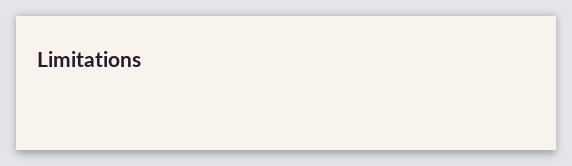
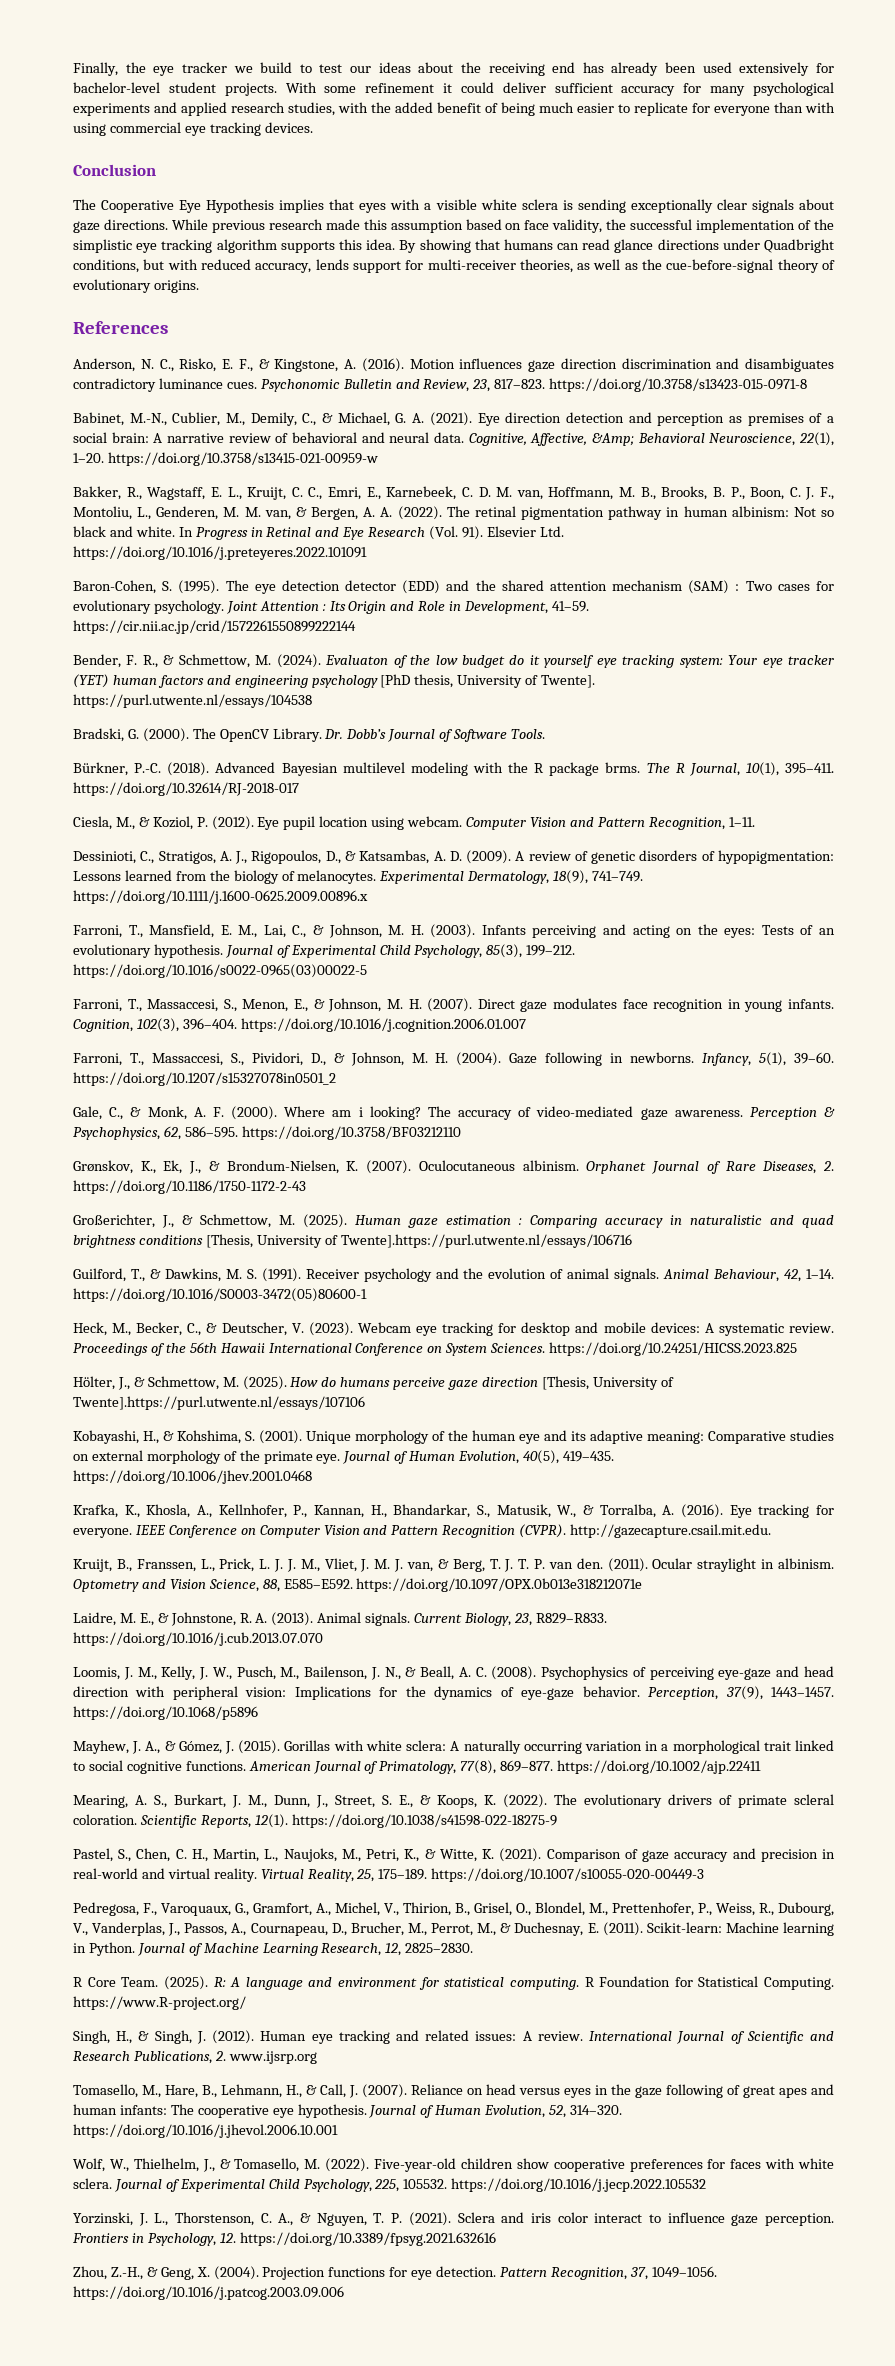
- Limitations
+ Finally, the eye tracker we build to test our ideas about the receiving end has already been used extensively for bachelor-level student projects. With some refinement it could deliver sufficient accuracy for many psychological experiments and applied research studies, with the added benefit of being much easier to replicate for everyone than with using commercial eye tracking devices.
+ Conclusion
+ The Cooperative Eye Hypothesis implies that eyes with a visible white sclera is sending exceptionally clear signals about gaze directions. While previous research made this assumption based on face validity, the successful implementation of the simplistic eye tracking algorithm supports this idea. By showing that humans can read glance directions under Quadbright conditions, but with reduced accuracy, lends support for multi-receiver theories, as well as the cue-before-signal theory of evolutionary origins.
+ References
+ Anderson, N. C., Risko, E. F., & Kingstone, A. (2016). Motion influences gaze direction discrimination and disambiguates contradictory luminance cues. Psychonomic Bulletin and Review, 23, 817–823. https://doi.org/10.3758/s13423-015-0971-8
+ Babinet, M.-N., Cublier, M., Demily, C., & Michael, G. A. (2021). Eye direction detection and perception as premises of a social brain: A narrative review of behavioral and neural data. Cognitive, Affective, &Amp; Behavioral Neuroscience, 22(1), 1–20. https://doi.org/10.3758/s13415-021-00959-w
+ Bakker, R., Wagstaff, E. L., Kruijt, C. C., Emri, E., Karnebeek, C. D. M. van, Hoffmann, M. B., Brooks, B. P., Boon, C. J. F., Montoliu, L., Genderen, M. M. van, & Bergen, A. A. (2022). The retinal pigmentation pathway in human albinism: Not so black and white. In Progress in Retinal and Eye Research (Vol. 91). Elsevier Ltd. https://doi.org/10.1016/j.preteyeres.2022.101091
+ Baron-Cohen, S. (1995). The eye detection detector (EDD) and the shared attention mechanism (SAM) : Two cases for evolutionary psychology. Joint Attention : Its Origin and Role in Development, 41–59. https://cir.nii.ac.jp/crid/1572261550899222144
+ Bender, F. R., & Schmettow, M. (2024). Evaluaton of the low budget do it yourself eye tracking system: Your eye tracker (YET) human factors and engineering psychology [PhD thesis, University of Twente]. https://purl.utwente.nl/essays/104538
+ Bradski, G. (2000). The OpenCV Library. Dr. Dobb’s Journal of Software Tools.
+ Bürkner, P.-C. (2018). Advanced Bayesian multilevel modeling with the R package brms. The R Journal, 10(1), 395–411. https://doi.org/10.32614/RJ-2018-017
+ Ciesla, M., & Koziol, P. (2012). Eye pupil location using webcam. Computer Vision and Pattern Recognition, 1–11.
+ Dessinioti, C., Stratigos, A. J., Rigopoulos, D., & Katsambas, A. D. (2009). A review of genetic disorders of hypopigmentation: Lessons learned from the biology of melanocytes. Experimental Dermatology, 18(9), 741–749. https://doi.org/10.1111/j.1600-0625.2009.00896.x
+ Farroni, T., Mansfield, E. M., Lai, C., & Johnson, M. H. (2003). Infants perceiving and acting on the eyes: Tests of an evolutionary hypothesis. Journal of Experimental Child Psychology, 85(3), 199–212. https://doi.org/10.1016/s0022-0965(03)00022-5
+ Farroni, T., Massaccesi, S., Menon, E., & Johnson, M. H. (2007). Direct gaze modulates face recognition in young infants. Cognition, 102(3), 396–404. https://doi.org/10.1016/j.cognition.2006.01.007
+ Farroni, T., Massaccesi, S., Pividori, D., & Johnson, M. H. (2004). Gaze following in newborns. Infancy, 5(1), 39–60. https://doi.org/10.1207/s15327078in0501_2
+ Gale, C., & Monk, A. F. (2000). Where am i looking? The accuracy of video-mediated gaze awareness. Perception & Psychophysics, 62, 586–595. https://doi.org/10.3758/BF03212110
+ Grønskov, K., Ek, J., & Brondum-Nielsen, K. (2007). Oculocutaneous albinism. Orphanet Journal of Rare Diseases, 2. https://doi.org/10.1186/1750-1172-2-43
+ Großerichter, J., & Schmettow, M. (2025). Human gaze estimation : Comparing accuracy in naturalistic and quad brightness conditions [Thesis, University of Twente].https://purl.utwente.nl/essays/106716
+ Guilford, T., & Dawkins, M. S. (1991). Receiver psychology and the evolution of animal signals. Animal Behaviour, 42, 1–14. https://doi.org/10.1016/S0003-3472(05)80600-1
+ Heck, M., Becker, C., & Deutscher, V. (2023). Webcam eye tracking for desktop and mobile devices: A systematic review. Proceedings of the 56th Hawaii International Conference on System Sciences. https://doi.org/10.24251/HICSS.2023.825
+ Hölter, J., & Schmettow, M. (2025). How do humans perceive gaze direction [Thesis, University of Twente].https://purl.utwente.nl/essays/107106
+ Kobayashi, H., & Kohshima, S. (2001). Unique morphology of the human eye and its adaptive meaning: Comparative studies on external morphology of the primate eye. Journal of Human Evolution, 40(5), 419–435. https://doi.org/10.1006/jhev.2001.0468
+ Krafka, K., Khosla, A., Kellnhofer, P., Kannan, H., Bhandarkar, S., Matusik, W., & Torralba, A. (2016). Eye tracking for everyone. IEEE Conference on Computer Vision and Pattern Recognition (CVPR). http://gazecapture.csail.mit.edu.
+ Kruijt, B., Franssen, L., Prick, L. J. J. M., Vliet, J. M. J. van, & Berg, T. J. T. P. van den. (2011). Ocular straylight in albinism. Optometry and Vision Science, 88, E585–E592. https://doi.org/10.1097/OPX.0b013e318212071e
+ Laidre, M. E., & Johnstone, R. A. (2013). Animal signals. Current Biology, 23, R829–R833. https://doi.org/10.1016/j.cub.2013.07.070
+ Loomis, J. M., Kelly, J. W., Pusch, M., Bailenson, J. N., & Beall, A. C. (2008). Psychophysics of perceiving eye-gaze and head direction with peripheral vision: Implications for the dynamics of eye-gaze behavior. Perception, 37(9), 1443–1457. https://doi.org/10.1068/p5896
+ Mayhew, J. A., & Gómez, J. (2015). Gorillas with white sclera: A naturally occurring variation in a morphological trait linked to social cognitive functions. American Journal of Primatology, 77(8), 869–877. https://doi.org/10.1002/ajp.22411
+ Mearing, A. S., Burkart, J. M., Dunn, J., Street, S. E., & Koops, K. (2022). The evolutionary drivers of primate scleral coloration. Scientific Reports, 12(1). https://doi.org/10.1038/s41598-022-18275-9
+ Pastel, S., Chen, C. H., Martin, L., Naujoks, M., Petri, K., & Witte, K. (2021). Comparison of gaze accuracy and precision in real-world and virtual reality. Virtual Reality, 25, 175–189. https://doi.org/10.1007/s10055-020-00449-3
+ Pedregosa, F., Varoquaux, G., Gramfort, A., Michel, V., Thirion, B., Grisel, O., Blondel, M., Prettenhofer, P., Weiss, R., Dubourg, V., Vanderplas, J., Passos, A., Cournapeau, D., Brucher, M., Perrot, M., & Duchesnay, E. (2011). Scikit-learn: Machine learning in Python. Journal of Machine Learning Research, 12, 2825–2830.
+ R Core Team. (2025). R: A language and environment for statistical computing. R Foundation for Statistical Computing. https://www.R-project.org/
+ Singh, H., & Singh, J. (2012). Human eye tracking and related issues: A review. International Journal of Scientific and Research Publications, 2. www.ijsrp.org
+ Tomasello, M., Hare, B., Lehmann, H., & Call, J. (2007). Reliance on head versus eyes in the gaze following of great apes and human infants: The cooperative eye hypothesis. Journal of Human Evolution, 52, 314–320. https://doi.org/10.1016/j.jhevol.2006.10.001
+ Wolf, W., Thielhelm, J., & Tomasello, M. (2022). Five-year-old children show cooperative preferences for faces with white sclera. Journal of Experimental Child Psychology, 225, 105532. https://doi.org/10.1016/j.jecp.2022.105532
+ Yorzinski, J. L., Thorstenson, C. A., & Nguyen, T. P. (2021). Sclera and iris color interact to influence gaze perception. Frontiers in Psychology, 12. https://doi.org/10.3389/fpsyg.2021.632616
+ Zhou, Z.-H., & Geng, X. (2004). Projection functions for eye detection. Pattern Recognition, 37, 1049–1056. https://doi.org/10.1016/j.patcog.2003.09.006

